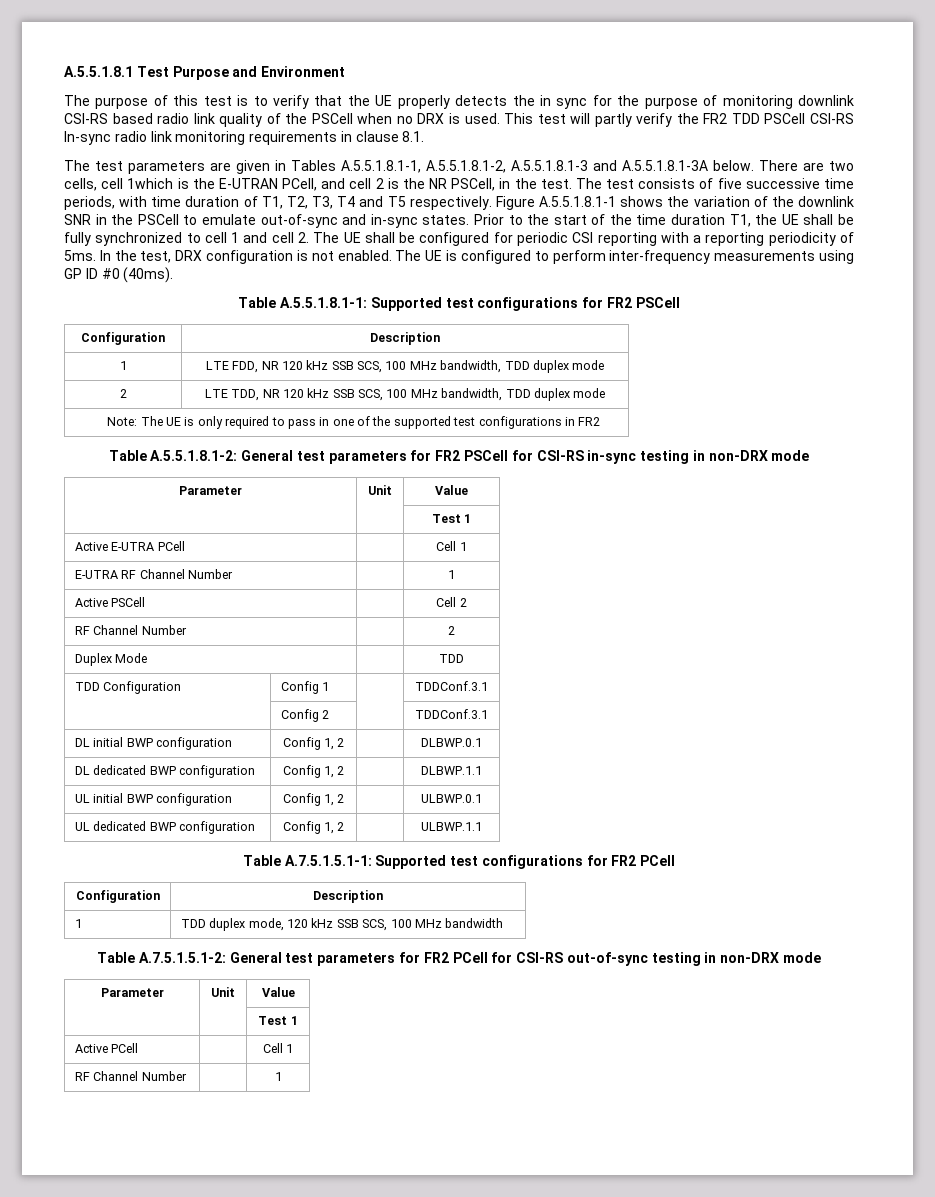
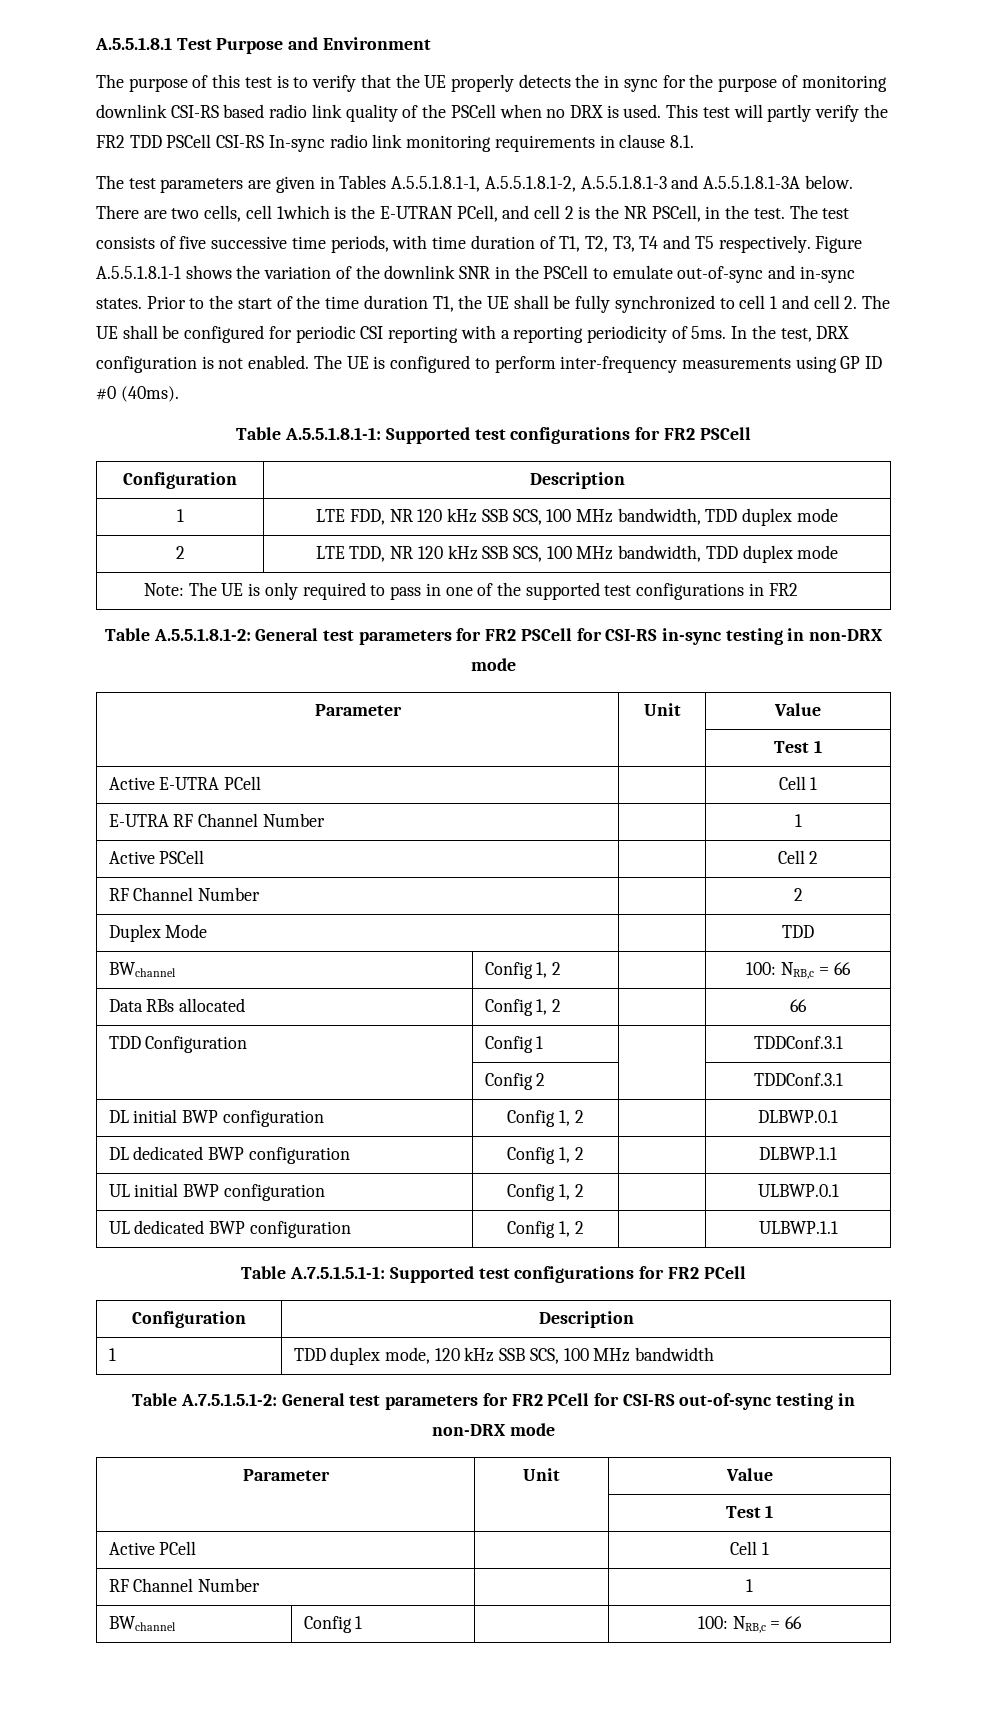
+ BWchannel | Config 1, 2 | | 100: NRB,c = 66
+ Data RBs allocated | Config 1, 2 | | 66
+ BWchannel | Config 1 | | 100: NRB,c = 66

